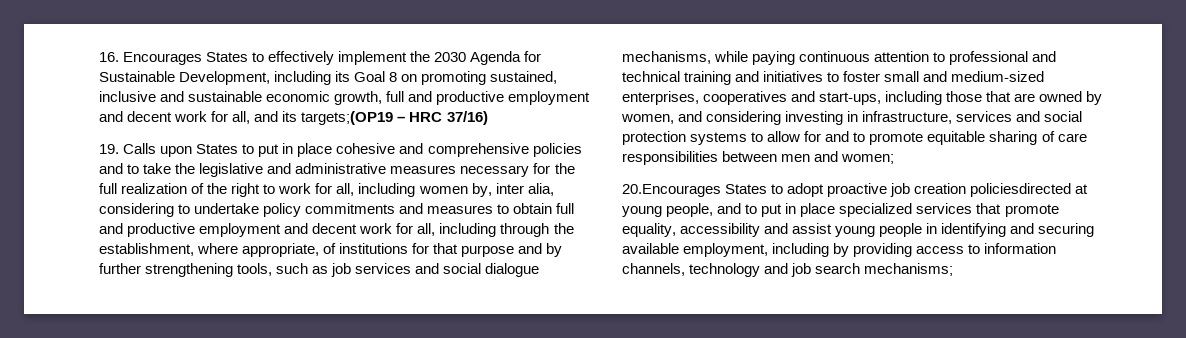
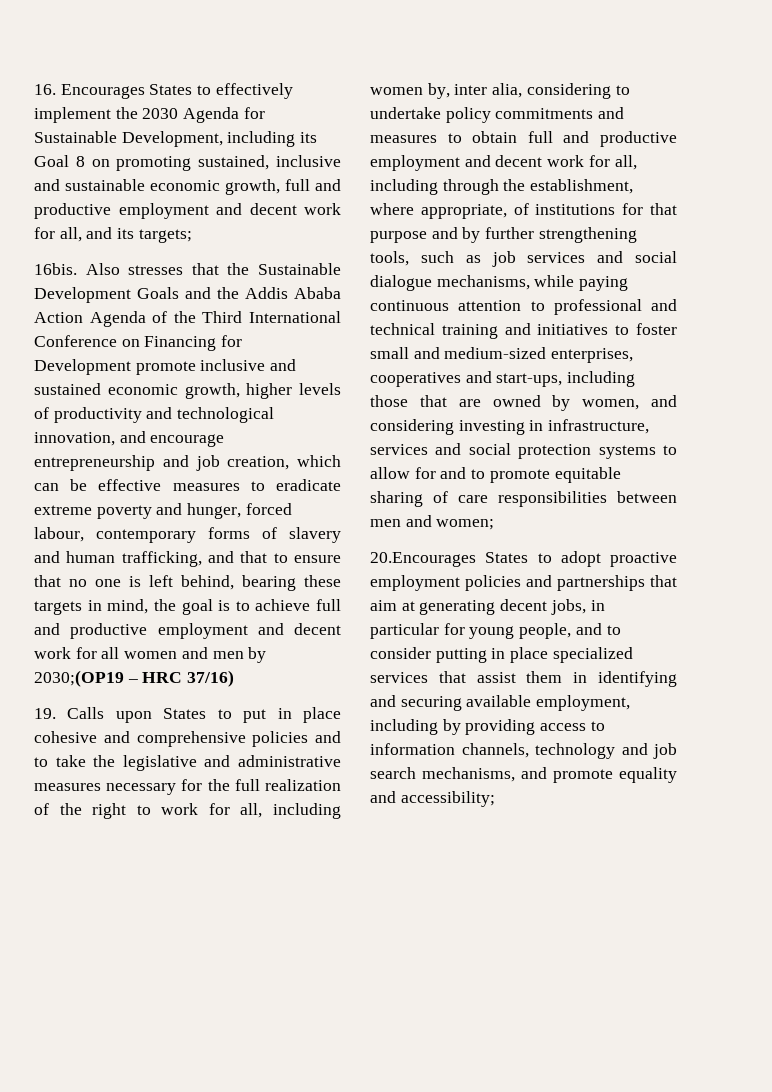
- 16. Encourages States to effectively implement the 2030 Agenda for Sustainable Development, including its Goal 8 on promoting sustained, inclusive and sustainable economic growth, full and productive employment and decent work for all, and its targets;(OP19 – HRC 37/16)
+ 16. Encourages States to effectively implement the 2030 Agenda for Sustainable Development, including its Goal 8 on promoting sustained, inclusive and sustainable economic growth, full and productive employment and decent work for all, and its targets;
+ 16bis. Also stresses that the Sustainable Development Goals and the Addis Ababa Action Agenda of the Third International Conference on Financing for Development promote inclusive and sustained economic growth, higher levels of productivity and technological innovation, and encourage entrepreneurship and job creation, which can be effective measures to eradicate extreme poverty and hunger, forced labour, contemporary forms of slavery and human trafficking, and that to ensure that no one is left behind, bearing these targets in mind, the goal is to achieve full and productive employment and decent work for all women and men by 2030;(OP19 – HRC 37/16)
- 20.Encourages States to adopt proactive job creation policiesdirected at young people, and to put in place specialized services that promote equality, accessibility and assist young people in identifying and securing available employment, including by providing access to information channels, technology and job search mechanisms;
+ 20.Encourages States to adopt proactive employment policies and partnerships that aim at generating decent jobs, in particular for young people, and to consider putting in place specialized services that assist them in identifying and securing available employment, including by providing access to information channels, technology and job search mechanisms, and promote equality and accessibility;

